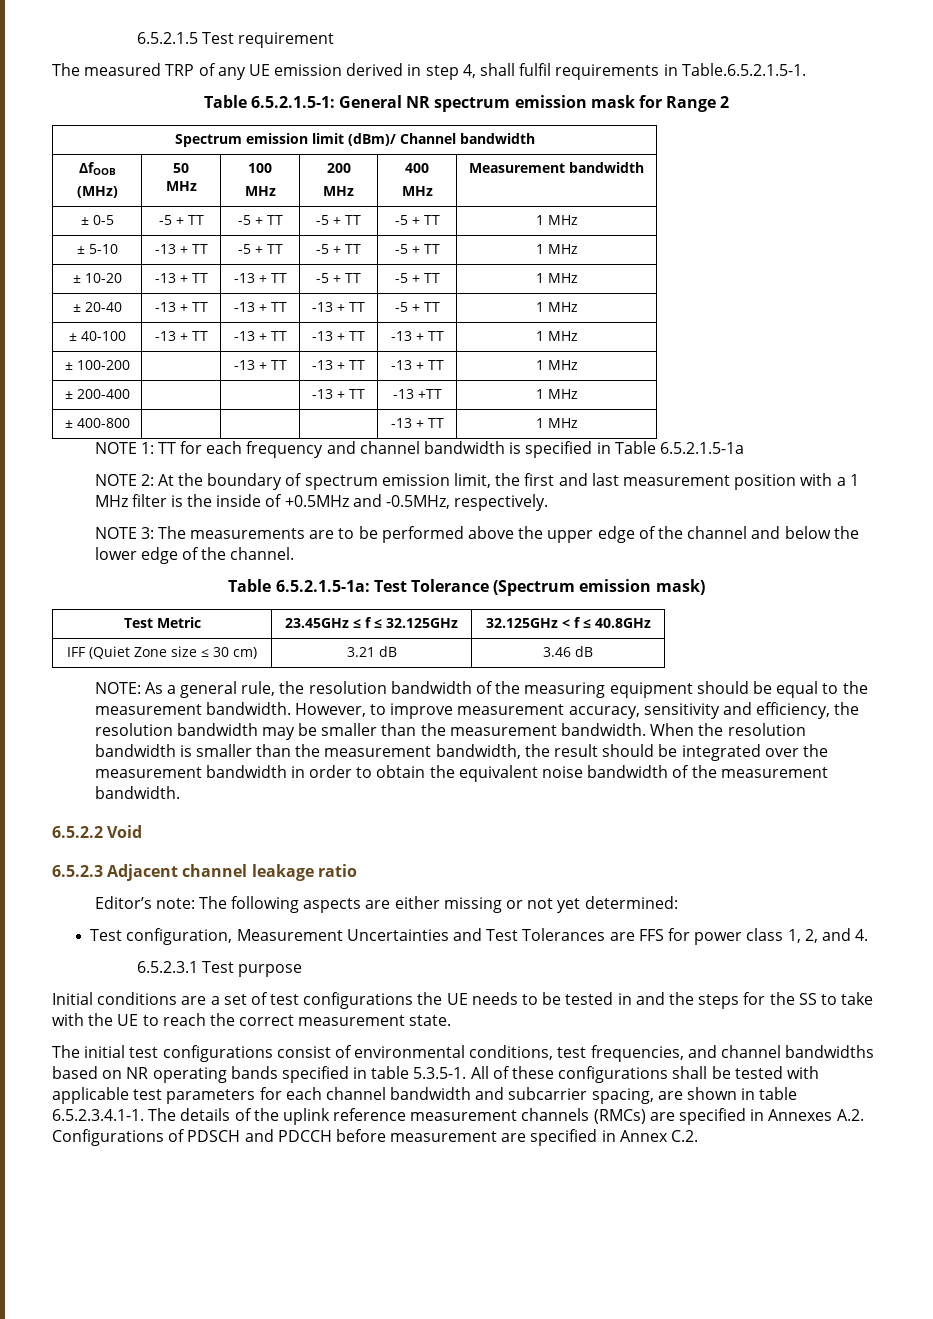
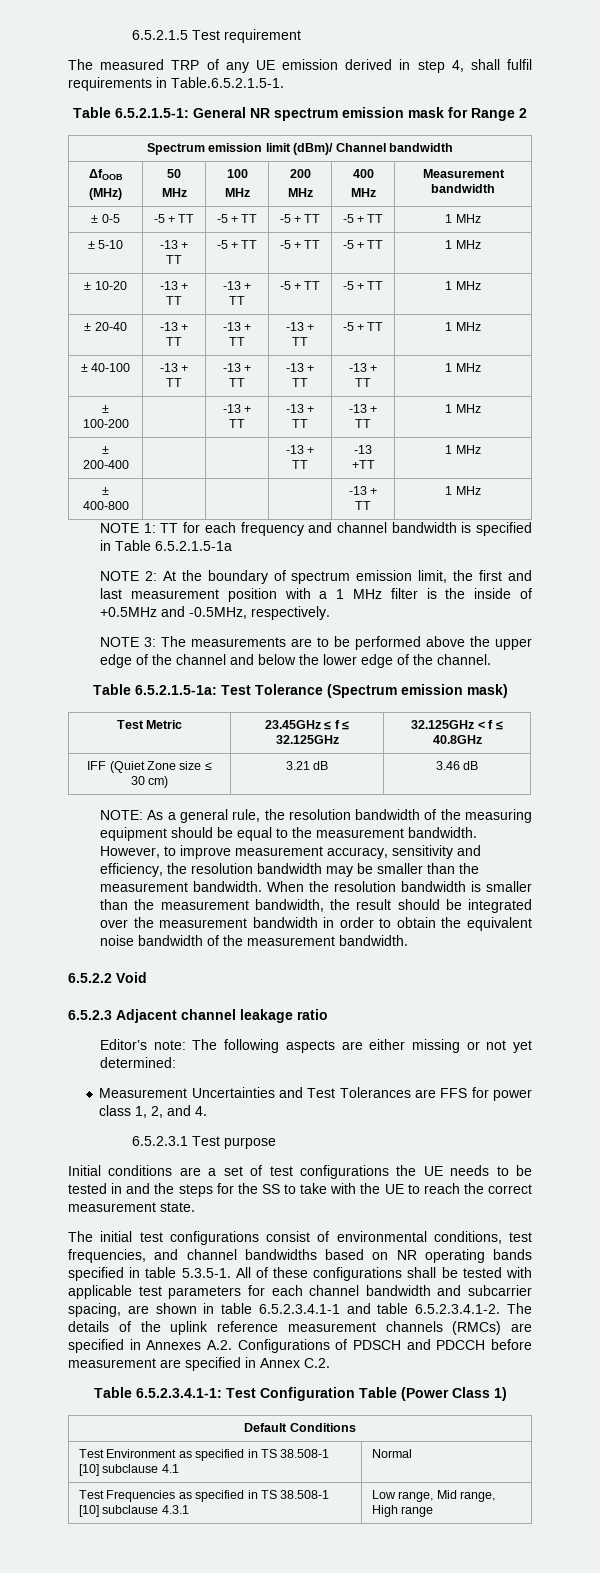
- Test configuration, Measurement Uncertainties and Test Tolerances are FFS for power class 1, 2, and 4.
+ Measurement Uncertainties and Test Tolerances are FFS for power class 1, 2, and 4.
- The initial test configurations consist of environmental conditions, test frequencies, and channel bandwidths based on NR operating bands specified in table 5.3.5-1. All of these configurations shall be tested with applicable test parameters for each channel bandwidth and subcarrier spacing, are shown in table 6.5.2.3.4.1-1. The details of the uplink reference measurement channels (RMCs) are specified in Annexes A.2. Configurations of PDSCH and PDCCH before measurement are specified in Annex C.2.
+ The initial test configurations consist of environmental conditions, test frequencies, and channel bandwidths based on NR operating bands specified in table 5.3.5-1. All of these configurations shall be tested with applicable test parameters for each channel bandwidth and subcarrier spacing, are shown in table 6.5.2.3.4.1-1 and table 6.5.2.3.4.1-2. The details of the uplink reference measurement channels (RMCs) are specified in Annexes A.2. Configurations of PDSCH and PDCCH before measurement are specified in Annex C.2.
+ Table 6.5.2.3.4.1-1: Test Configuration Table (Power Class 1)
+ Default Conditions
+ Test Environment as specified in TS 38.508-1 [10] subclause 4.1 | Normal
+ Test Frequencies as specified in TS 38.508-1 [10] subclause 4.3.1 | Low range, Mid range, High range

